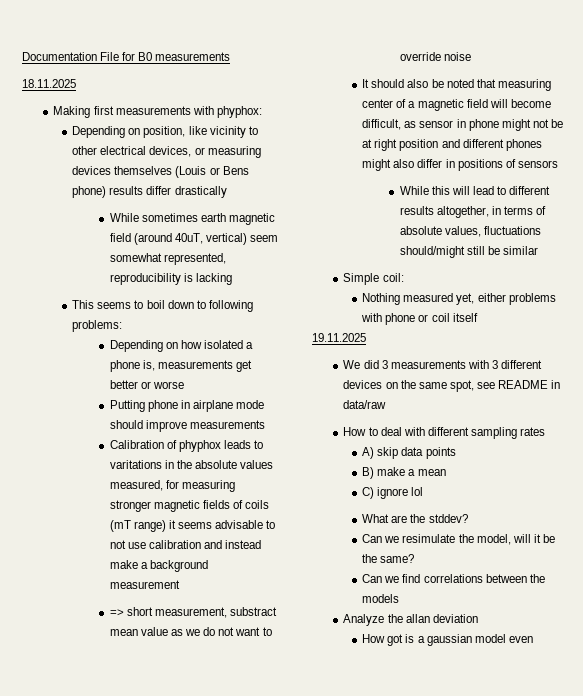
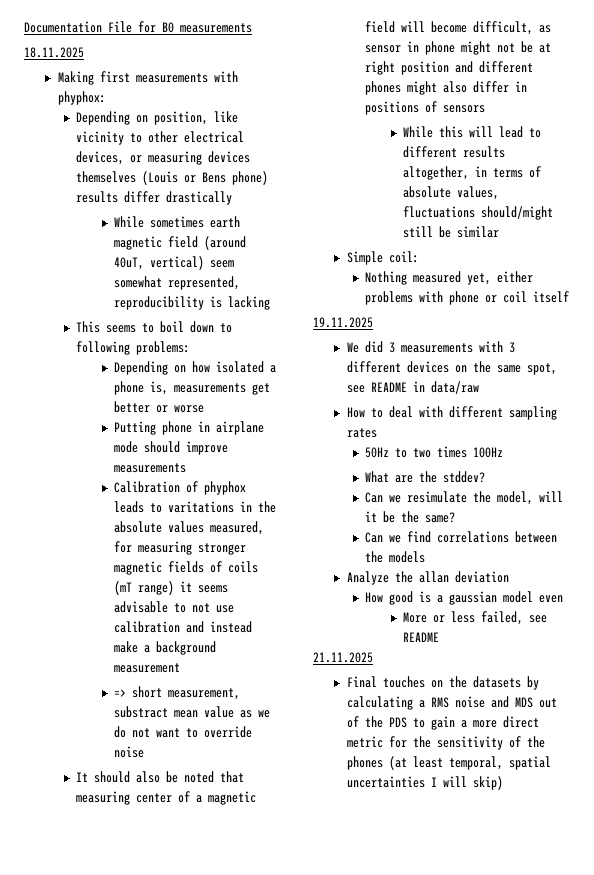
- A) skip data points
- B) make a mean
- C) ignore lol
+ 50Hz to two times 100Hz
- How got is a gaussian model even
+ How good is a gaussian model even
+ More or less failed, see README
+ 21.11.2025
+ Final touches on the datasets by calculating a RMS noise and MDS out of the PDS to gain a more direct metric for the sensitivity of the phones (at least temporal, spatial uncertainties I will skip)

